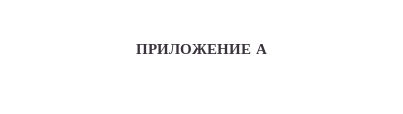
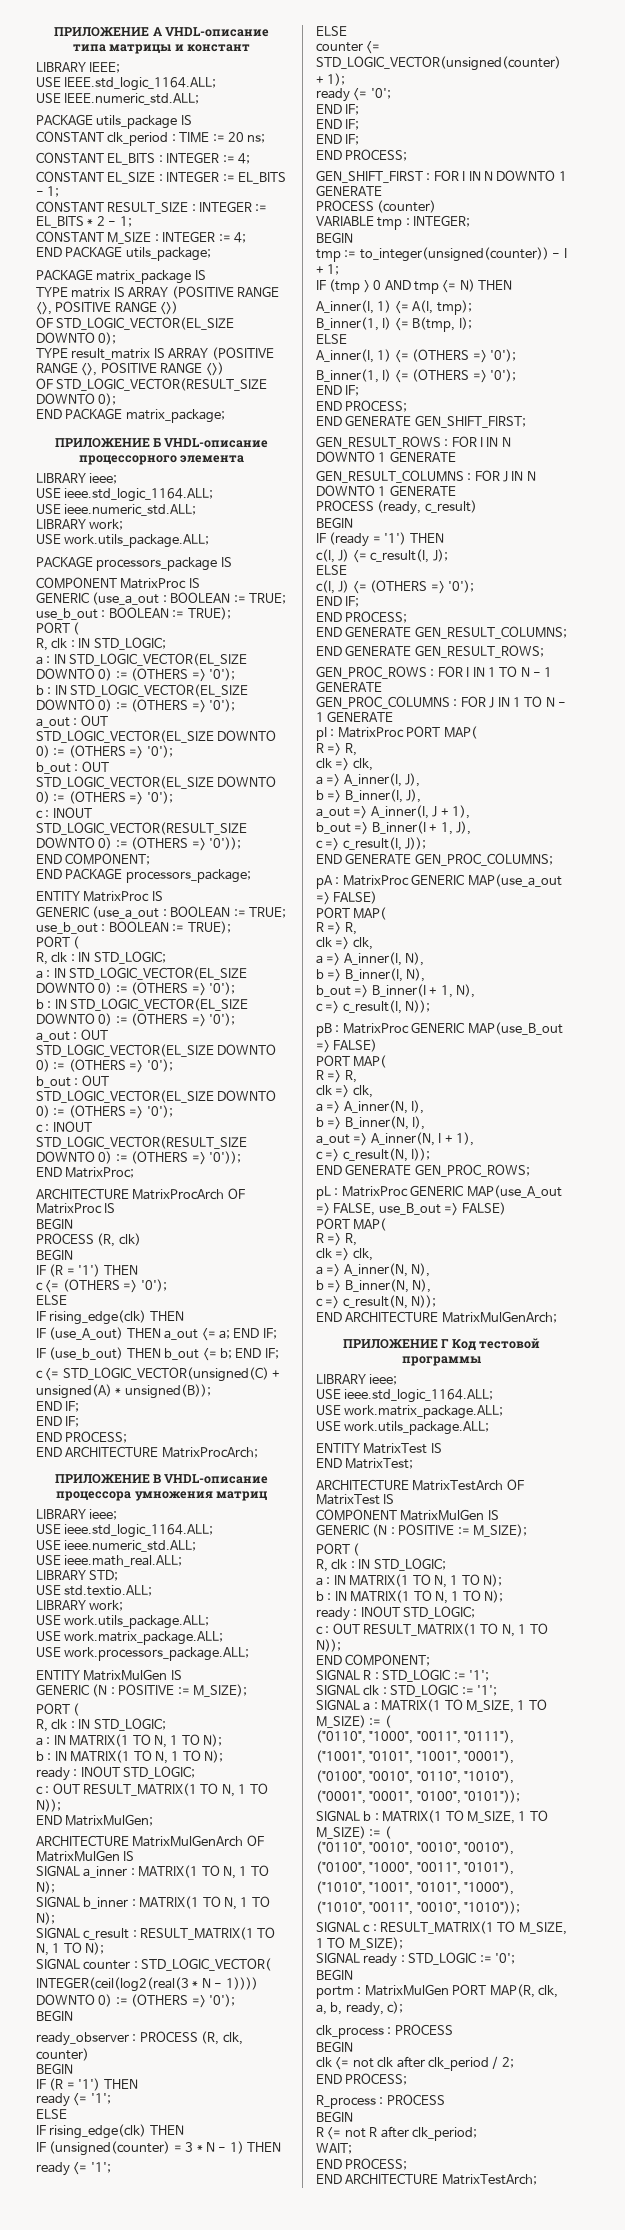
- ПРИЛОЖЕНИЕ А
+ ПРИЛОЖЕНИЕ А VHDL-описание типа матрицы и констант
+ LIBRARY IEEE;
+ USE IEEE.std_logic_1164.ALL;
+ USE IEEE.numeric_std.ALL;
+ PACKAGE utils_package IS
+ CONSTANT clk_period : TIME := 20 ns;
+ CONSTANT EL_BITS : INTEGER := 4;
+ CONSTANT EL_SIZE : INTEGER := EL_BITS - 1;
+ CONSTANT RESULT_SIZE : INTEGER := EL_BITS * 2 - 1;
+ CONSTANT M_SIZE : INTEGER := 4;
+ END PACKAGE utils_package;
+ PACKAGE matrix_package IS
+ TYPE matrix IS ARRAY (POSITIVE RANGE <>, POSITIVE RANGE <>)
+ OF STD_LOGIC_VECTOR(EL_SIZE DOWNTO 0);
+ TYPE result_matrix IS ARRAY (POSITIVE RANGE <>, POSITIVE RANGE <>)
+ OF STD_LOGIC_VECTOR(RESULT_SIZE DOWNTO 0);
+ END PACKAGE matrix_package;
+ ПРИЛОЖЕНИЕ Б VHDL-описание процессорного элемента
+ LIBRARY ieee;
+ USE ieee.std_logic_1164.ALL;
+ USE ieee.numeric_std.ALL;
+ LIBRARY work;
+ USE work.utils_package.ALL;
+ PACKAGE processors_package IS
+ COMPONENT MatrixProc IS
+ GENERIC (use_a_out : BOOLEAN := TRUE; use_b_out : BOOLEAN := TRUE);
+ PORT (
+ R, clk : IN STD_LOGIC;
+ a : IN STD_LOGIC_VECTOR(EL_SIZE DOWNTO 0) := (OTHERS => '0');
+ b : IN STD_LOGIC_VECTOR(EL_SIZE DOWNTO 0) := (OTHERS => '0');
+ a_out : OUT STD_LOGIC_VECTOR(EL_SIZE DOWNTO 0) := (OTHERS => '0');
+ b_out : OUT STD_LOGIC_VECTOR(EL_SIZE DOWNTO 0) := (OTHERS => '0');
+ c : INOUT STD_LOGIC_VECTOR(RESULT_SIZE DOWNTO 0) := (OTHERS => '0'));
+ END COMPONENT;
+ END PACKAGE processors_package;
+ ENTITY MatrixProc IS
+ GENERIC (use_a_out : BOOLEAN := TRUE; use_b_out : BOOLEAN := TRUE);
+ PORT (
+ R, clk : IN STD_LOGIC;
+ a : IN STD_LOGIC_VECTOR(EL_SIZE DOWNTO 0) := (OTHERS => '0');
+ b : IN STD_LOGIC_VECTOR(EL_SIZE DOWNTO 0) := (OTHERS => '0');
+ a_out : OUT STD_LOGIC_VECTOR(EL_SIZE DOWNTO 0) := (OTHERS => '0');
+ b_out : OUT STD_LOGIC_VECTOR(EL_SIZE DOWNTO 0) := (OTHERS => '0');
+ c : INOUT STD_LOGIC_VECTOR(RESULT_SIZE DOWNTO 0) := (OTHERS => '0'));
+ END MatrixProc;
+ ARCHITECTURE MatrixProcArch OF MatrixProc IS
+ BEGIN
+ PROCESS (R, clk)
+ BEGIN
+ IF (R = '1') THEN
+ c <= (OTHERS => '0');
+ ELSE
+ IF rising_edge(clk) THEN
+ IF (use_A_out) THEN a_out <= a; END IF;
+ IF (use_b_out) THEN b_out <= b; END IF;
+ c <= STD_LOGIC_VECTOR(unsigned(C) + unsigned(A) * unsigned(B));
+ END IF;
+ END IF;
+ END PROCESS;
+ END ARCHITECTURE MatrixProcArch;
+ ПРИЛОЖЕНИЕ В VHDL-описание процессора умножения матриц
+ LIBRARY ieee;
+ USE ieee.std_logic_1164.ALL;
+ USE ieee.numeric_std.ALL;
+ USE ieee.math_real.ALL;
+ LIBRARY STD;
+ USE std.textio.ALL;
+ LIBRARY work;
+ USE work.utils_package.ALL;
+ USE work.matrix_package.ALL;
+ USE work.processors_package.ALL;
+ ENTITY MatrixMulGen IS
+ GENERIC (N : POSITIVE := M_SIZE);
+ PORT (
+ R, clk : IN STD_LOGIC;
+ a : IN MATRIX(1 TO N, 1 TO N);
+ b : IN MATRIX(1 TO N, 1 TO N);
+ ready : INOUT STD_LOGIC;
+ c : OUT RESULT_MATRIX(1 TO N, 1 TO N));
+ END MatrixMulGen;
+ ARCHITECTURE MatrixMulGenArch OF MatrixMulGen IS
+ SIGNAL a_inner : MATRIX(1 TO N, 1 TO N);
+ SIGNAL b_inner : MATRIX(1 TO N, 1 TO N);
+ SIGNAL c_result : RESULT_MATRIX(1 TO N, 1 TO N);
+ SIGNAL counter : STD_LOGIC_VECTOR(
+ INTEGER(ceil(log2(real(3 * N - 1)))) DOWNTO 0) := (OTHERS => '0');
+ BEGIN
+ ready_observer : PROCESS (R, clk, counter)
+ BEGIN
+ IF (R = '1') THEN
+ ready <= '1';
+ ELSE
+ IF rising_edge(clk) THEN
+ IF (unsigned(counter) = 3 * N - 1) THEN
+ ready <= '1';
+ ELSE
+ counter <= STD_LOGIC_VECTOR(unsigned(counter) + 1);
+ ready <= '0';
+ END IF;
+ END IF;
+ END IF;
+ END PROCESS;
+ GEN_SHIFT_FIRST : FOR I IN N DOWNTO 1 GENERATE
+ PROCESS (counter)
+ VARIABLE tmp : INTEGER;
+ BEGIN
+ tmp := to_integer(unsigned(counter)) - I + 1;
+ IF (tmp > 0 AND tmp <= N) THEN
+ A_inner(I, 1) <= A(I, tmp);
+ B_inner(1, I) <= B(tmp, I);
+ ELSE
+ A_inner(I, 1) <= (OTHERS => '0');
+ B_inner(1, I) <= (OTHERS => '0');
+ END IF;
+ END PROCESS;
+ END GENERATE GEN_SHIFT_FIRST;
+ GEN_RESULT_ROWS : FOR I IN N DOWNTO 1 GENERATE
+ GEN_RESULT_COLUMNS : FOR J IN N DOWNTO 1 GENERATE
+ PROCESS (ready, c_result)
+ BEGIN
+ IF (ready = '1') THEN
+ c(I, J) <= c_result(I, J);
+ ELSE
+ c(I, J) <= (OTHERS => '0');
+ END IF;
+ END PROCESS;
+ END GENERATE GEN_RESULT_COLUMNS;
+ END GENERATE GEN_RESULT_ROWS;
+ GEN_PROC_ROWS : FOR I IN 1 TO N - 1 GENERATE
+ GEN_PROC_COLUMNS : FOR J IN 1 TO N - 1 GENERATE
+ pI : MatrixProc PORT MAP(
+ R => R,
+ clk => clk,
+ a => A_inner(I, J),
+ b => B_inner(I, J),
+ a_out => A_inner(I, J + 1),
+ b_out => B_inner(I + 1, J),
+ c => c_result(I, J));
+ END GENERATE GEN_PROC_COLUMNS;
+ pA : MatrixProc GENERIC MAP(use_a_out => FALSE)
+ PORT MAP(
+ R => R,
+ clk => clk,
+ a => A_inner(I, N),
+ b => B_inner(I, N),
+ b_out => B_inner(I + 1, N),
+ c => c_result(I, N));
+ pB : MatrixProc GENERIC MAP(use_B_out => FALSE)
+ PORT MAP(
+ R => R,
+ clk => clk,
+ a => A_inner(N, I),
+ b => B_inner(N, I),
+ a_out => A_inner(N, I + 1),
+ c => c_result(N, I));
+ END GENERATE GEN_PROC_ROWS;
+ pL : MatrixProc GENERIC MAP(use_A_out => FALSE, use_B_out => FALSE)
+ PORT MAP(
+ R => R,
+ clk => clk,
+ a => A_inner(N, N),
+ b => B_inner(N, N),
+ c => c_result(N, N));
+ END ARCHITECTURE MatrixMulGenArch;
+ ПРИЛОЖЕНИЕ Г Код тестовой программы
+ LIBRARY ieee;
+ USE ieee.std_logic_1164.ALL;
+ USE work.matrix_package.ALL;
+ USE work.utils_package.ALL;
+ ENTITY MatrixTest IS
+ END MatrixTest;
+ ARCHITECTURE MatrixTestArch OF MatrixTest IS
+ COMPONENT MatrixMulGen IS
+ GENERIC (N : POSITIVE := M_SIZE);
+ PORT (
+ R, clk : IN STD_LOGIC;
+ a : IN MATRIX(1 TO N, 1 TO N);
+ b : IN MATRIX(1 TO N, 1 TO N);
+ ready : INOUT STD_LOGIC;
+ c : OUT RESULT_MATRIX(1 TO N, 1 TO N));
+ END COMPONENT;
+ SIGNAL R : STD_LOGIC := '1';
+ SIGNAL clk : STD_LOGIC := '1';
+ SIGNAL a : MATRIX(1 TO M_SIZE, 1 TO M_SIZE) := (
+ ("0110", "1000", "0011", "0111"),
+ ("1001", "0101", "1001", "0001"),
+ ("0100", "0010", "0110", "1010"),
+ ("0001", "0001", "0100", "0101"));
+ SIGNAL b : MATRIX(1 TO M_SIZE, 1 TO M_SIZE) := (
+ ("0110", "0010", "0010", "0010"),
+ ("0100", "1000", "0011", "0101"),
+ ("1010", "1001", "0101", "1000"),
+ ("1010", "0011", "0010", "1010"));
+ SIGNAL c : RESULT_MATRIX(1 TO M_SIZE, 1 TO M_SIZE);
+ SIGNAL ready : STD_LOGIC := '0';
+ BEGIN
+ portm : MatrixMulGen PORT MAP(R, clk, a, b, ready, c);
+ clk_process : PROCESS
+ BEGIN
+ clk <= not clk after clk_period / 2;
+ END PROCESS;
+ R_process : PROCESS
+ BEGIN
+ R <= not R after clk_period;
+ WAIT;
+ END PROCESS;
+ END ARCHITECTURE MatrixTestArch;

